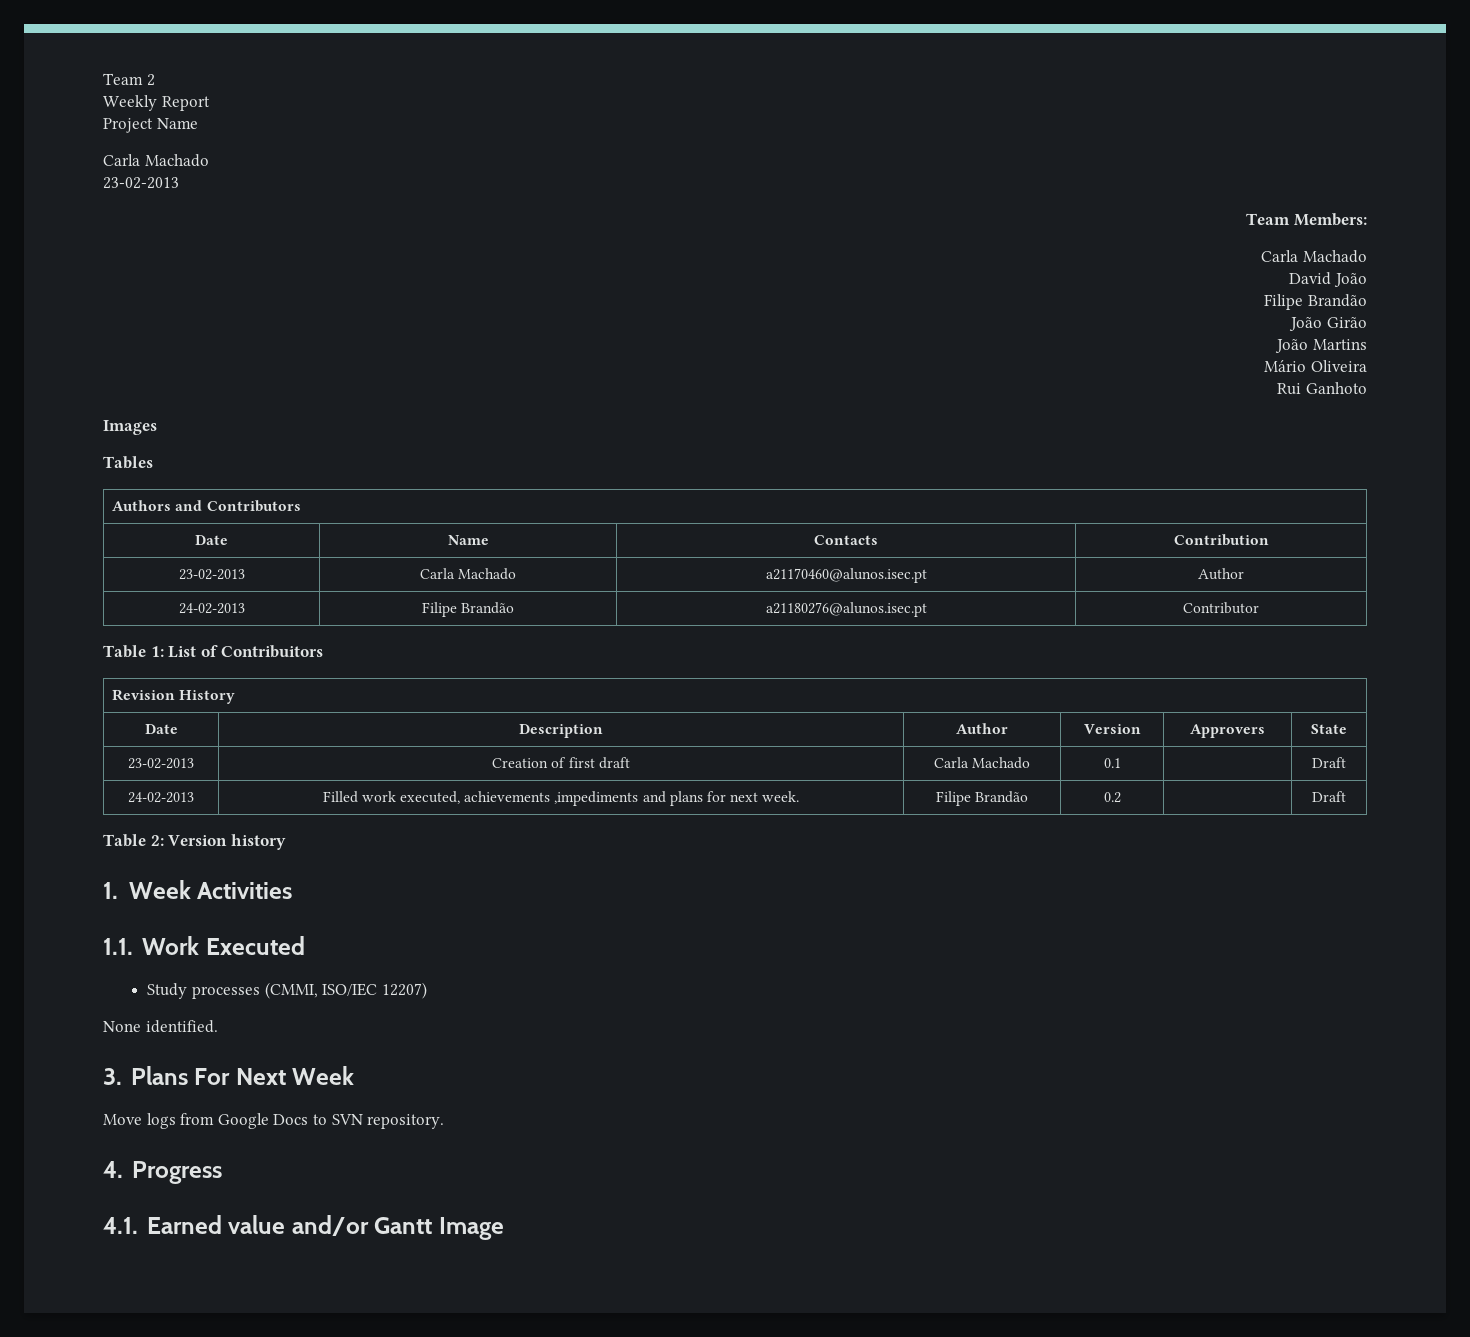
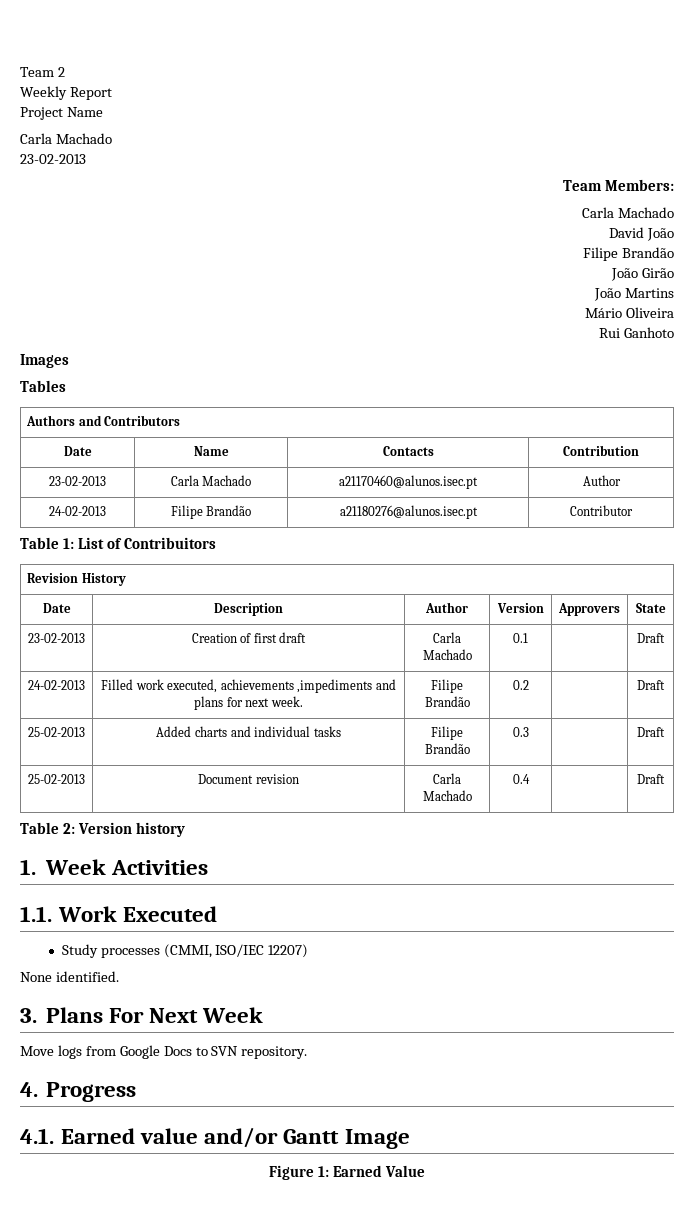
+ 25-02-2013 | Added charts and individual tasks | Filipe Brandão | 0.3 | | Draft
+ 25-02-2013 | Document revision | Carla Machado | 0.4 | | Draft
+ Figure 1: Earned Value

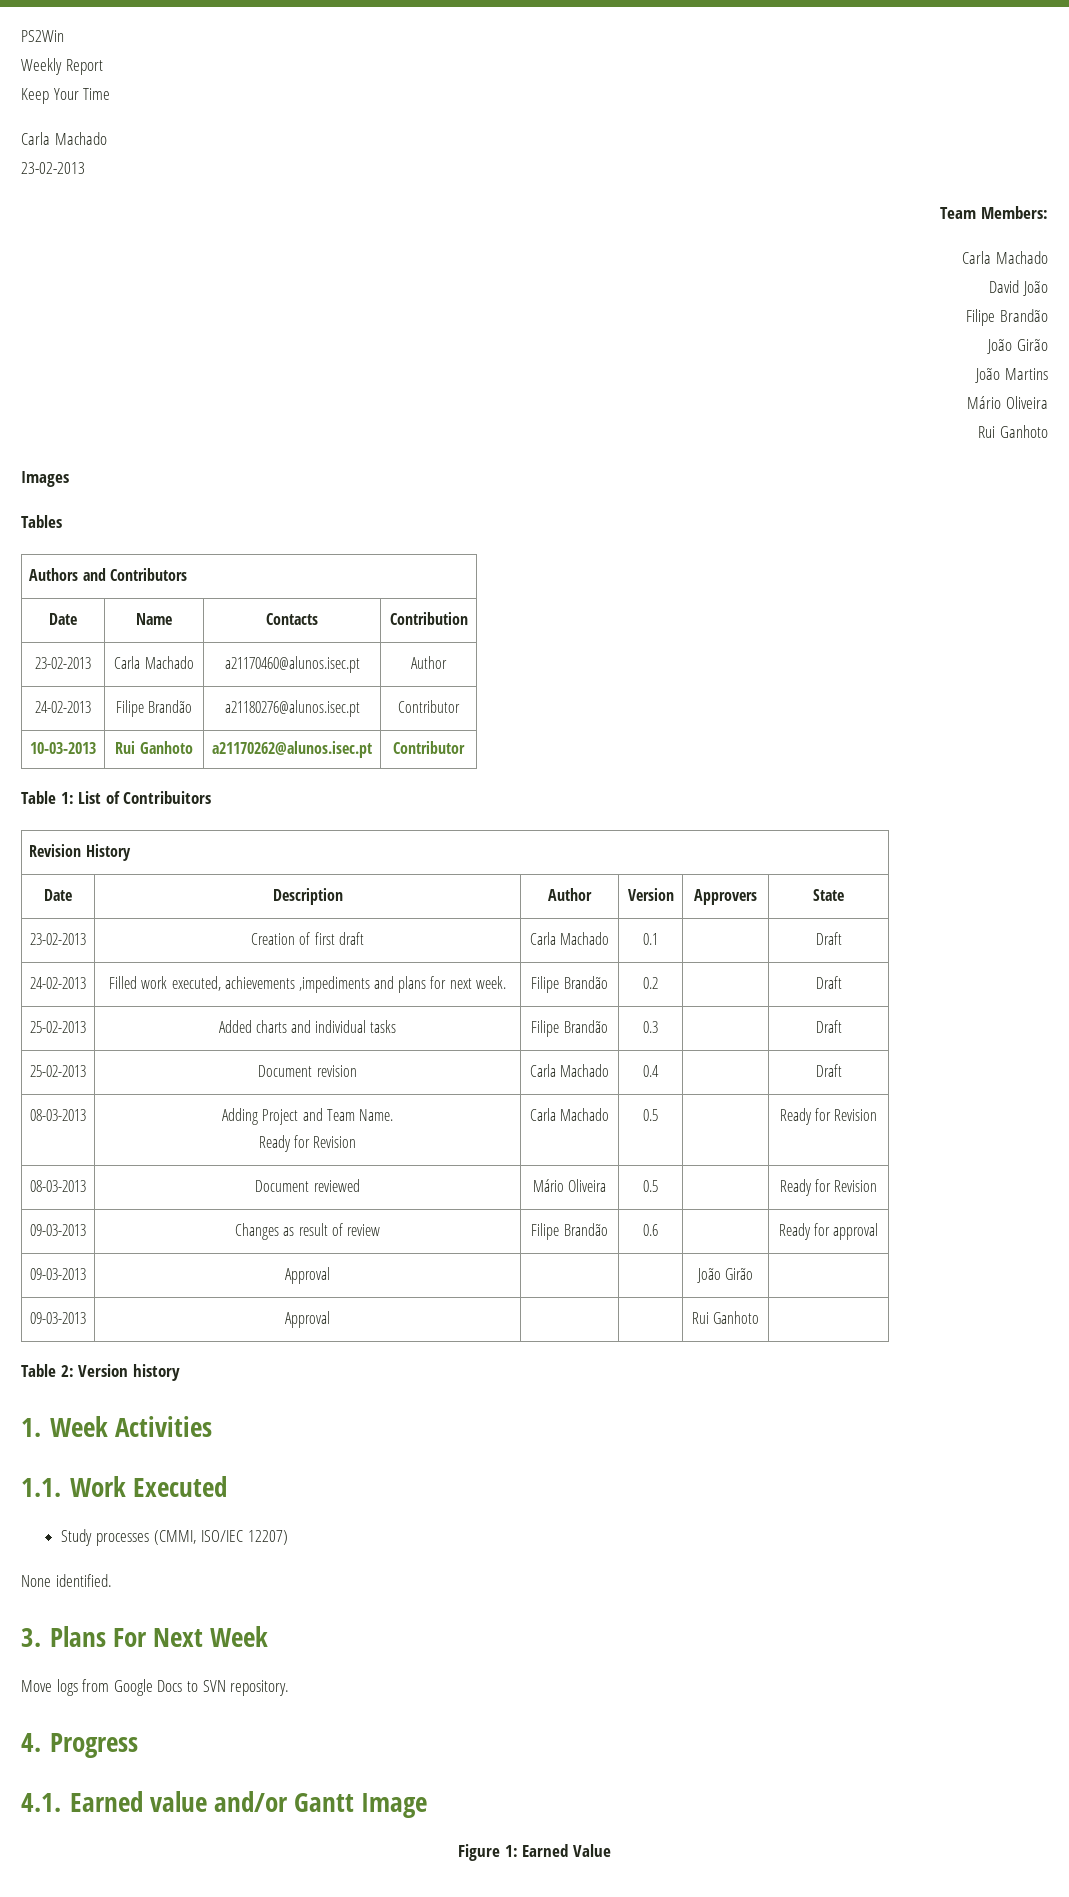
- Team 2
+ PS2Win
- Project Name
+ Keep Your Time
+ 10-03-2013 | Rui Ganhoto | a21170262@alunos.isec.pt | Contributor
+ 08-03-2013 | Adding Project and Team Name.
+ Ready for Revision | Carla Machado | 0.5 | | Ready for Revision
+ 08-03-2013 | Document reviewed | Mário Oliveira | 0.5 | | Ready for Revision
+ 09-03-2013 | Changes as result of review | Filipe Brandão | 0.6 | | Ready for approval
+ 09-03-2013 | Approval | | | João Girão |
+ 09-03-2013 | Approval | | | Rui Ganhoto |

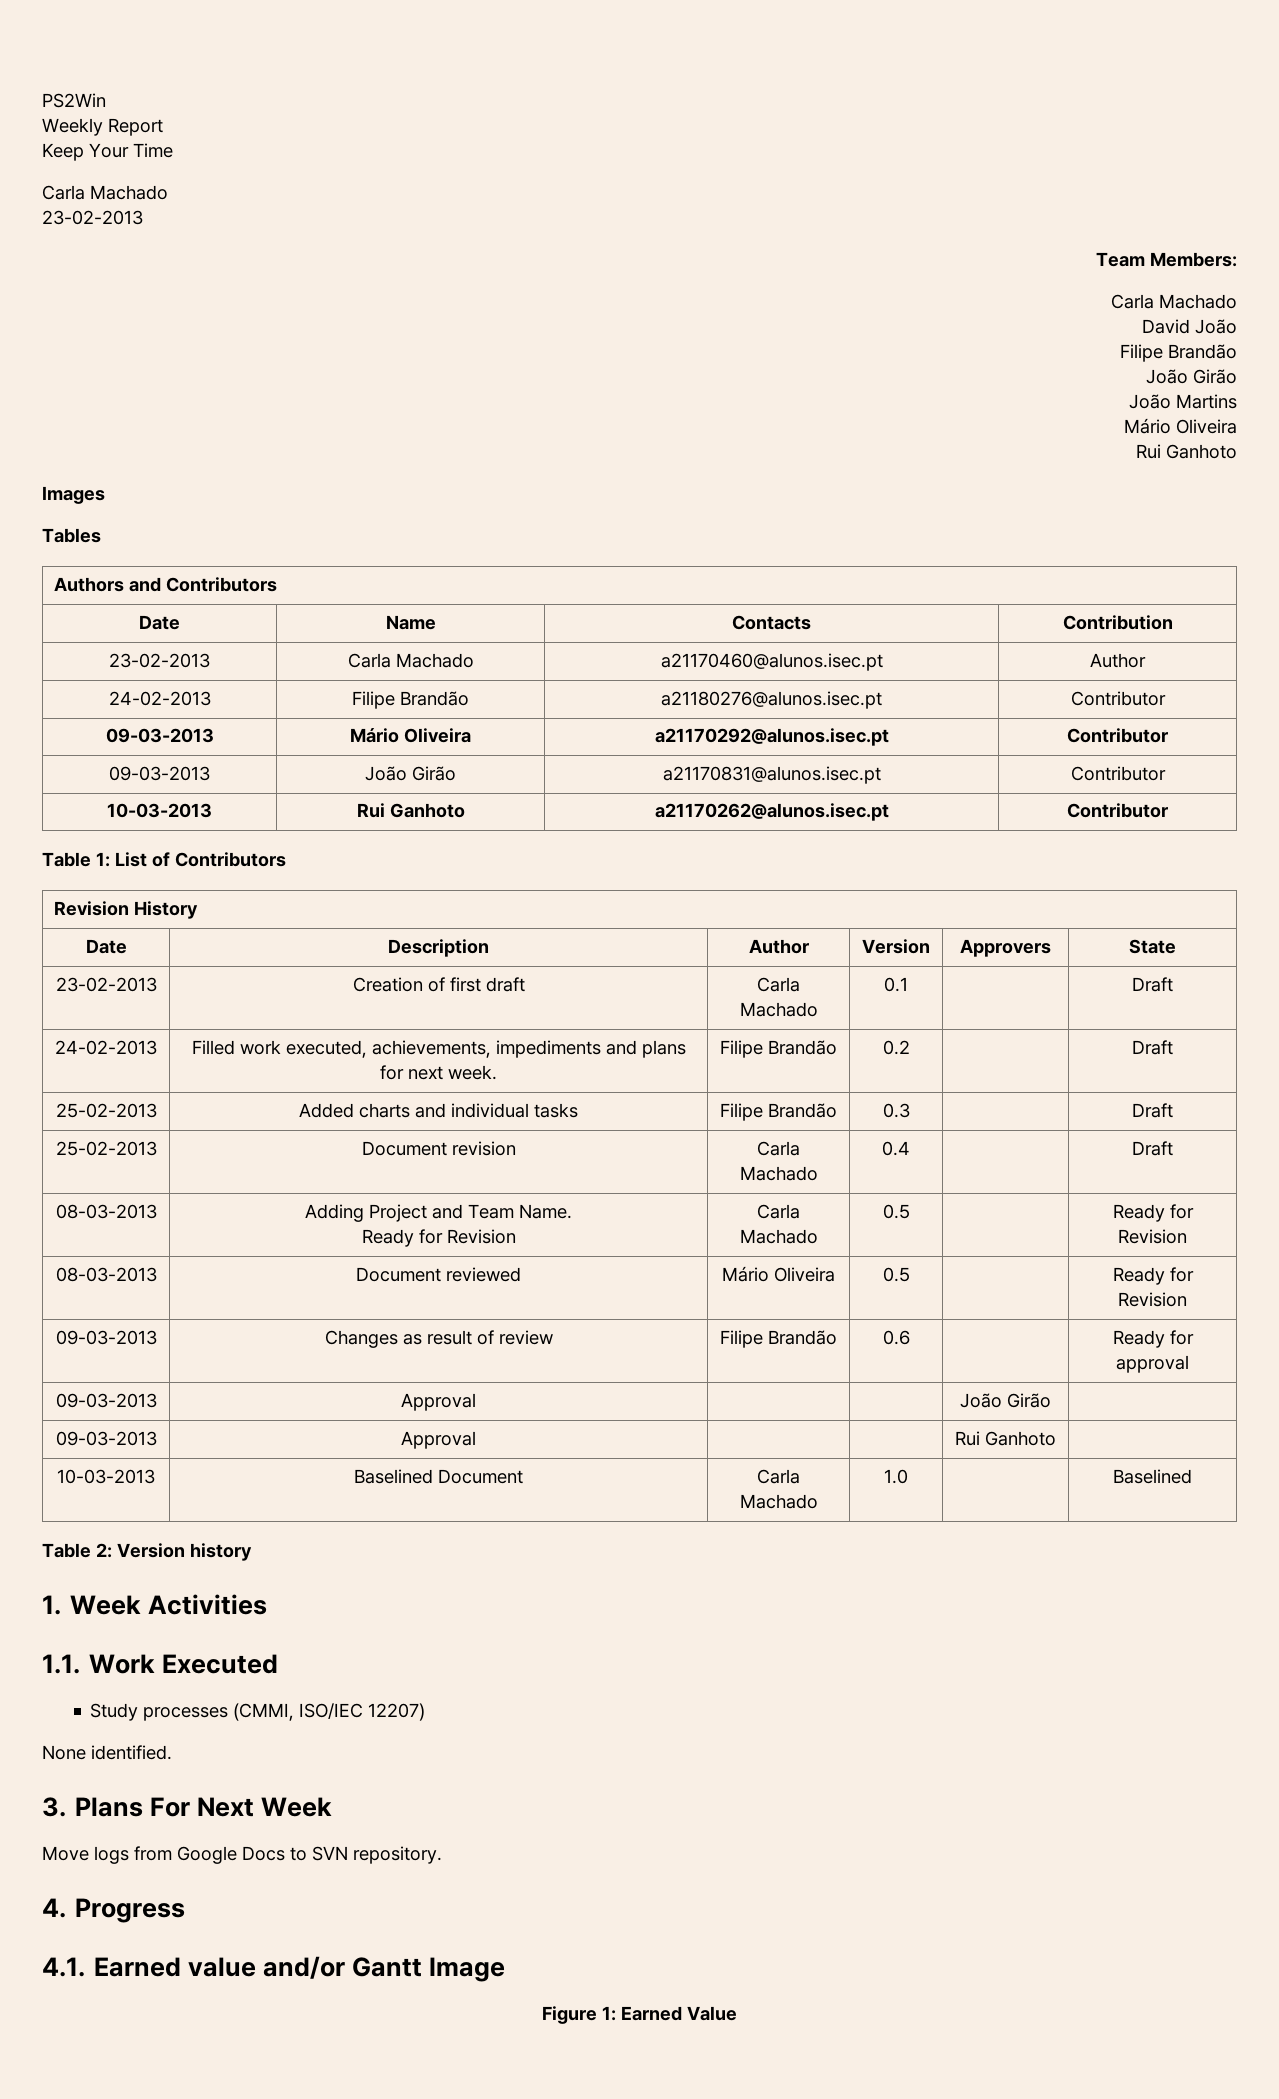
+ 09-03-2013 | Mário Oliveira | a21170292@alunos.isec.pt | Contributor
+ 09-03-2013 | João Girão | a21170831@alunos.isec.pt | Contributor
- Table 1: List of Contribuitors
+ Table 1: List of Contributors
- 24-02-2013 | Filled work executed, achievements ,impediments and plans for next week. | Filipe Brandão | 0.2 | | Draft
+ 24-02-2013 | Filled work executed, achievements, impediments and plans for next week. | Filipe Brandão | 0.2 | | Draft
+ 10-03-2013 | Baselined Document | Carla Machado | 1.0 | | Baselined

